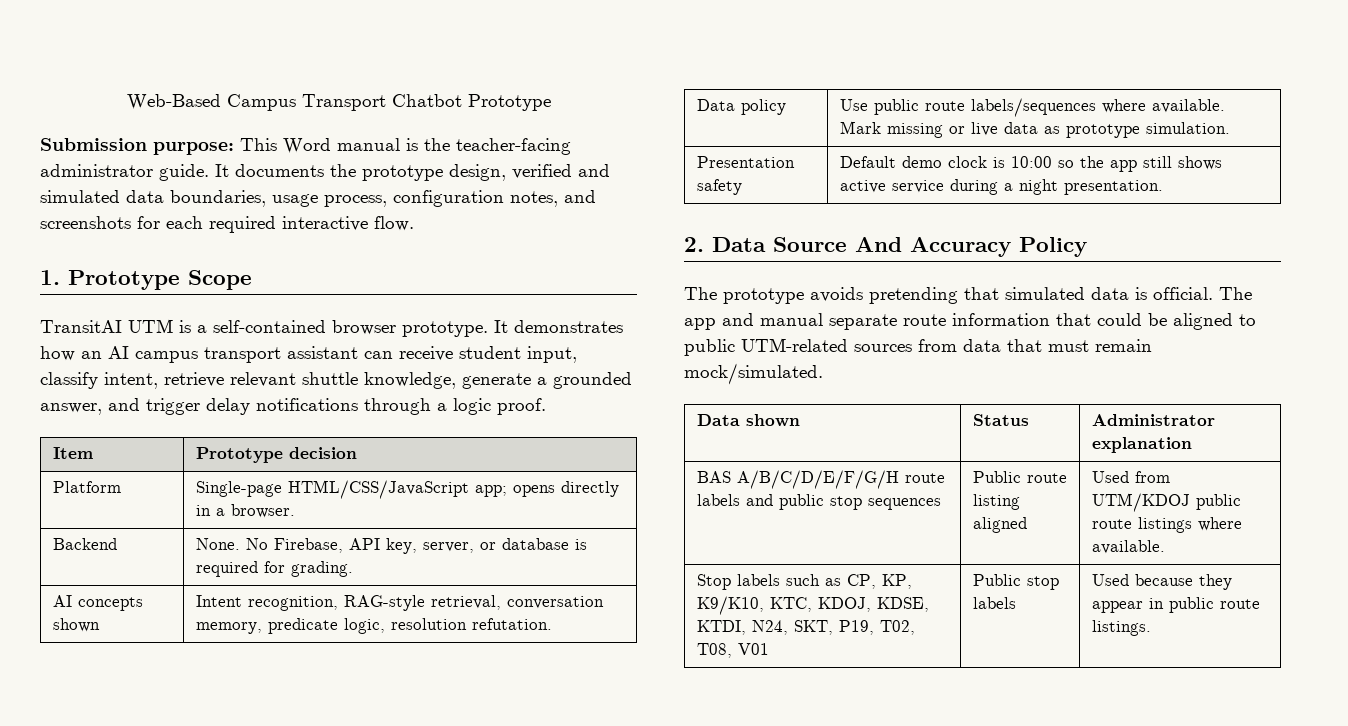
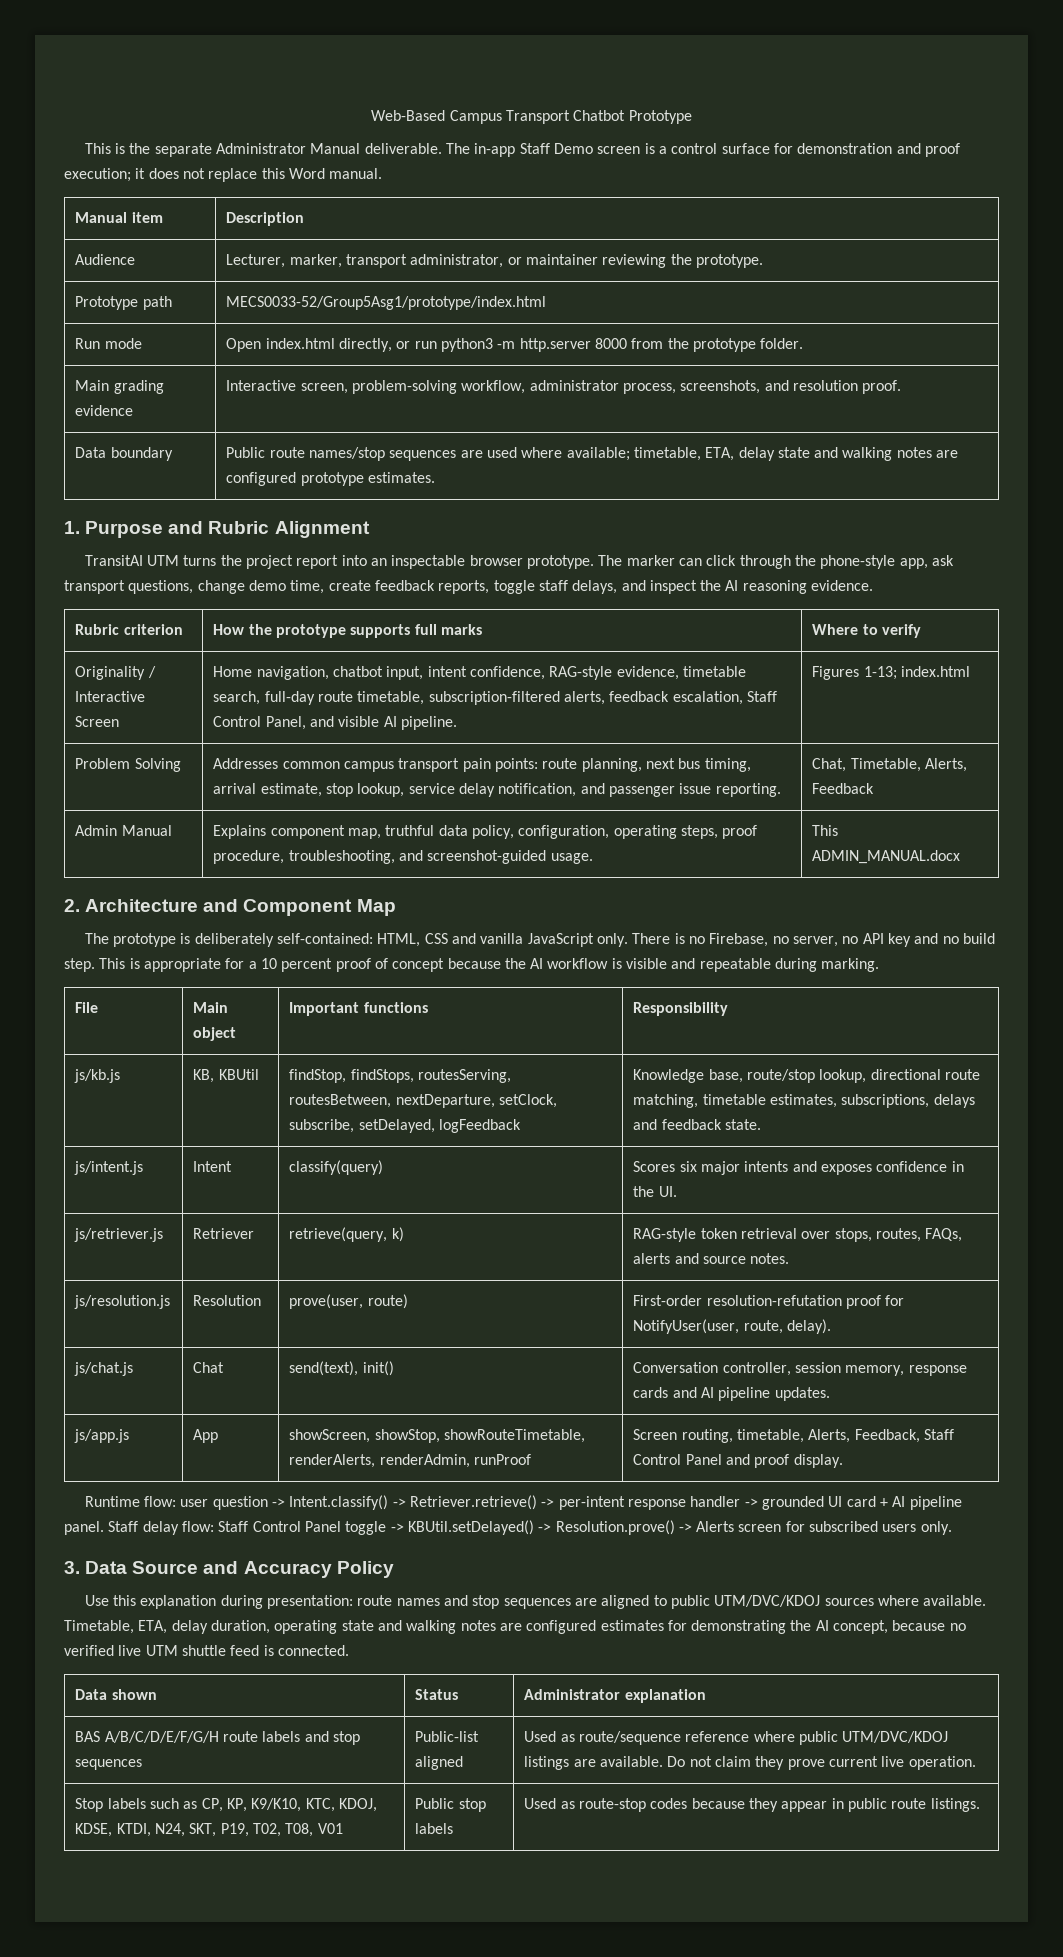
- Submission purpose: This Word manual is the teacher-facing administrator guide. It documents the prototype design, verified and simulated data boundaries, usage process, configuration notes, and screenshots for each required interactive flow.
- 1. Prototype Scope
- TransitAI UTM is a self-contained browser prototype. It demonstrates how an AI campus transport assistant can receive student input, classify intent, retrieve relevant shuttle knowledge, generate a grounded answer, and trigger delay notifications through a logic proof.
- Item | Prototype decision
- Platform | Single-page HTML/CSS/JavaScript app; opens directly in a browser.
- Backend | None. No Firebase, API key, server, or database is required for grading.
- AI concepts shown | Intent recognition, RAG-style retrieval, conversation memory, predicate logic, resolution refutation.
- Data policy | Use public route labels/sequences where available. Mark missing or live data as prototype simulation.
- Presentation safety | Default demo clock is 10:00 so the app still shows active service during a night presentation.
- 2. Data Source And Accuracy Policy
+ This is the separate Administrator Manual deliverable. The in-app Staff Demo screen is a control surface for demonstration and proof execution; it does not replace this Word manual.
+ Manual item | Description
+ Audience | Lecturer, marker, transport administrator, or maintainer reviewing the prototype.
+ Prototype path | MECS0033-52/Group5Asg1/prototype/index.html
+ Run mode | Open index.html directly, or run python3 -m http.server 8000 from the prototype folder.
+ Main grading evidence | Interactive screen, problem-solving workflow, administrator process, screenshots, and resolution proof.
+ Data boundary | Public route names/stop sequences are used where available; timetable, ETA, delay state and walking notes are configured prototype estimates.
+ 1. Purpose and Rubric Alignment
+ TransitAI UTM turns the project report into an inspectable browser prototype. The marker can click through the phone-style app, ask transport questions, change demo time, create feedback reports, toggle staff delays, and inspect the AI reasoning evidence.
+ Rubric criterion | How the prototype supports full marks | Where to verify
+ Originality / Interactive Screen | Home navigation, chatbot input, intent confidence, RAG-style evidence, timetable search, full-day route timetable, subscription-filtered alerts, feedback escalation, Staff Control Panel, and visible AI pipeline. | Figures 1-13; index.html
+ Problem Solving | Addresses common campus transport pain points: route planning, next bus timing, arrival estimate, stop lookup, service delay notification, and passenger issue reporting. | Chat, Timetable, Alerts, Feedback
+ Admin Manual | Explains component map, truthful data policy, configuration, operating steps, proof procedure, troubleshooting, and screenshot-guided usage. | This ADMIN_MANUAL.docx
+ 2. Architecture and Component Map
+ The prototype is deliberately self-contained: HTML, CSS and vanilla JavaScript only. There is no Firebase, no server, no API key and no build step. This is appropriate for a 10 percent proof of concept because the AI workflow is visible and repeatable during marking.
+ File | Main object | Important functions | Responsibility
+ js/kb.js | KB, KBUtil | findStop, findStops, routesServing, routesBetween, nextDeparture, setClock, subscribe, setDelayed, logFeedback | Knowledge base, route/stop lookup, directional route matching, timetable estimates, subscriptions, delays and feedback state.
+ js/intent.js | Intent | classify(query) | Scores six major intents and exposes confidence in the UI.
+ js/retriever.js | Retriever | retrieve(query, k) | RAG-style token retrieval over stops, routes, FAQs, alerts and source notes.
+ js/resolution.js | Resolution | prove(user, route) | First-order resolution-refutation proof for NotifyUser(user, route, delay).
+ js/chat.js | Chat | send(text), init() | Conversation controller, session memory, response cards and AI pipeline updates.
+ js/app.js | App | showScreen, showStop, showRouteTimetable, renderAlerts, renderAdmin, runProof | Screen routing, timetable, Alerts, Feedback, Staff Control Panel and proof display.
+ Runtime flow: user question -> Intent.classify() -> Retriever.retrieve() -> per-intent response handler -> grounded UI card + AI pipeline panel. Staff delay flow: Staff Control Panel toggle -> KBUtil.setDelayed() -> Resolution.prove() -> Alerts screen for subscribed users only.
+ 3. Data Source and Accuracy Policy
- The prototype avoids pretending that simulated data is official. The app and manual separate route information that could be aligned to public UTM-related sources from data that must remain mock/simulated.
+ Use this explanation during presentation: route names and stop sequences are aligned to public UTM/DVC/KDOJ sources where available. Timetable, ETA, delay duration, operating state and walking notes are configured estimates for demonstrating the AI concept, because no verified live UTM shuttle feed is connected.
- BAS A/B/C/D/E/F/G/H route labels and public stop sequences | Public route listing aligned | Used from UTM/KDOJ public route listings where available.
+ BAS A/B/C/D/E/F/G/H route labels and stop sequences | Public-list aligned | Used as route/sequence reference where public UTM/DVC/KDOJ listings are available. Do not claim they prove current live operation.
- Stop labels such as CP, KP, K9/K10, KTC, KDOJ, KDSE, KTDI, N24, SKT, P19, T02, T08, V01 | Public stop labels | Used because they appear in public route listings.
+ Stop labels such as CP, KP, K9/K10, KTC, KDOJ, KDSE, KTDI, N24, SKT, P19, T02, T08, V01 | Public stop labels | Used as route-stop codes because they appear in public route listings.

